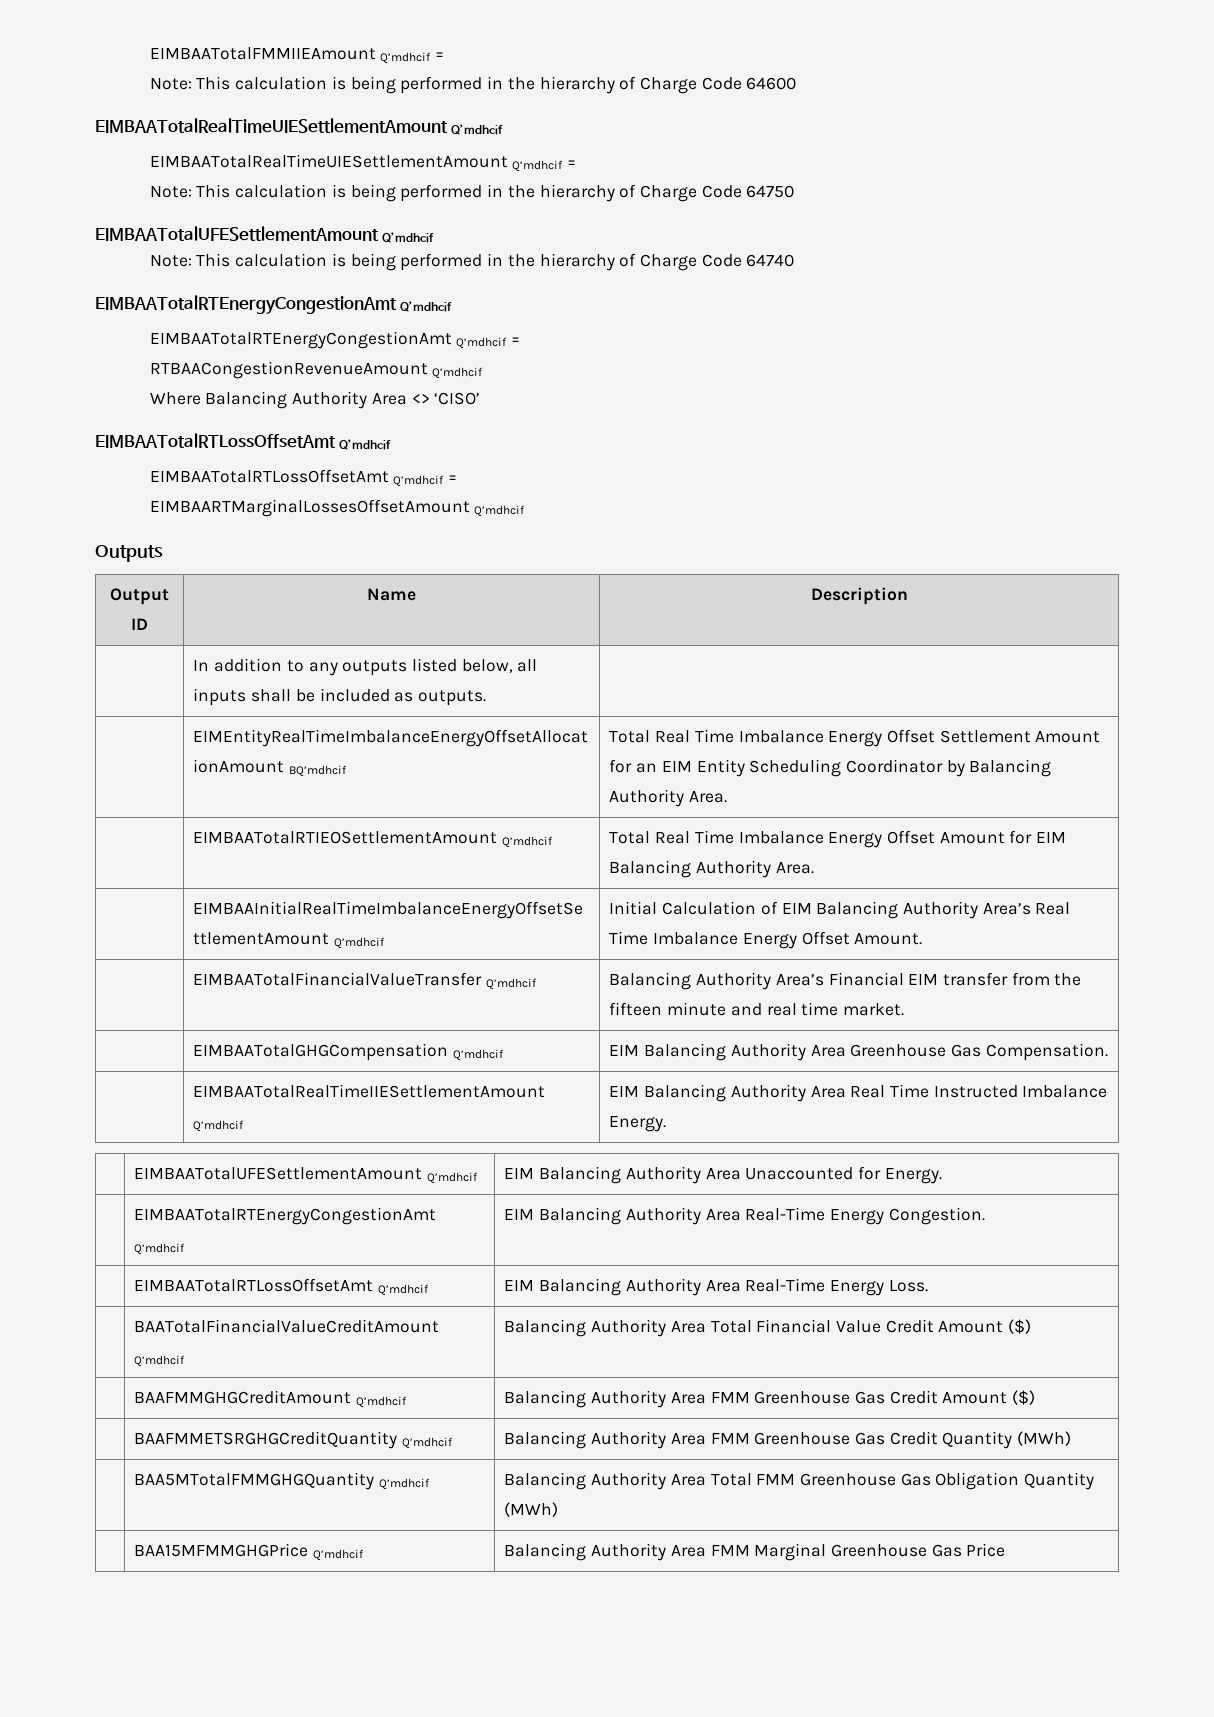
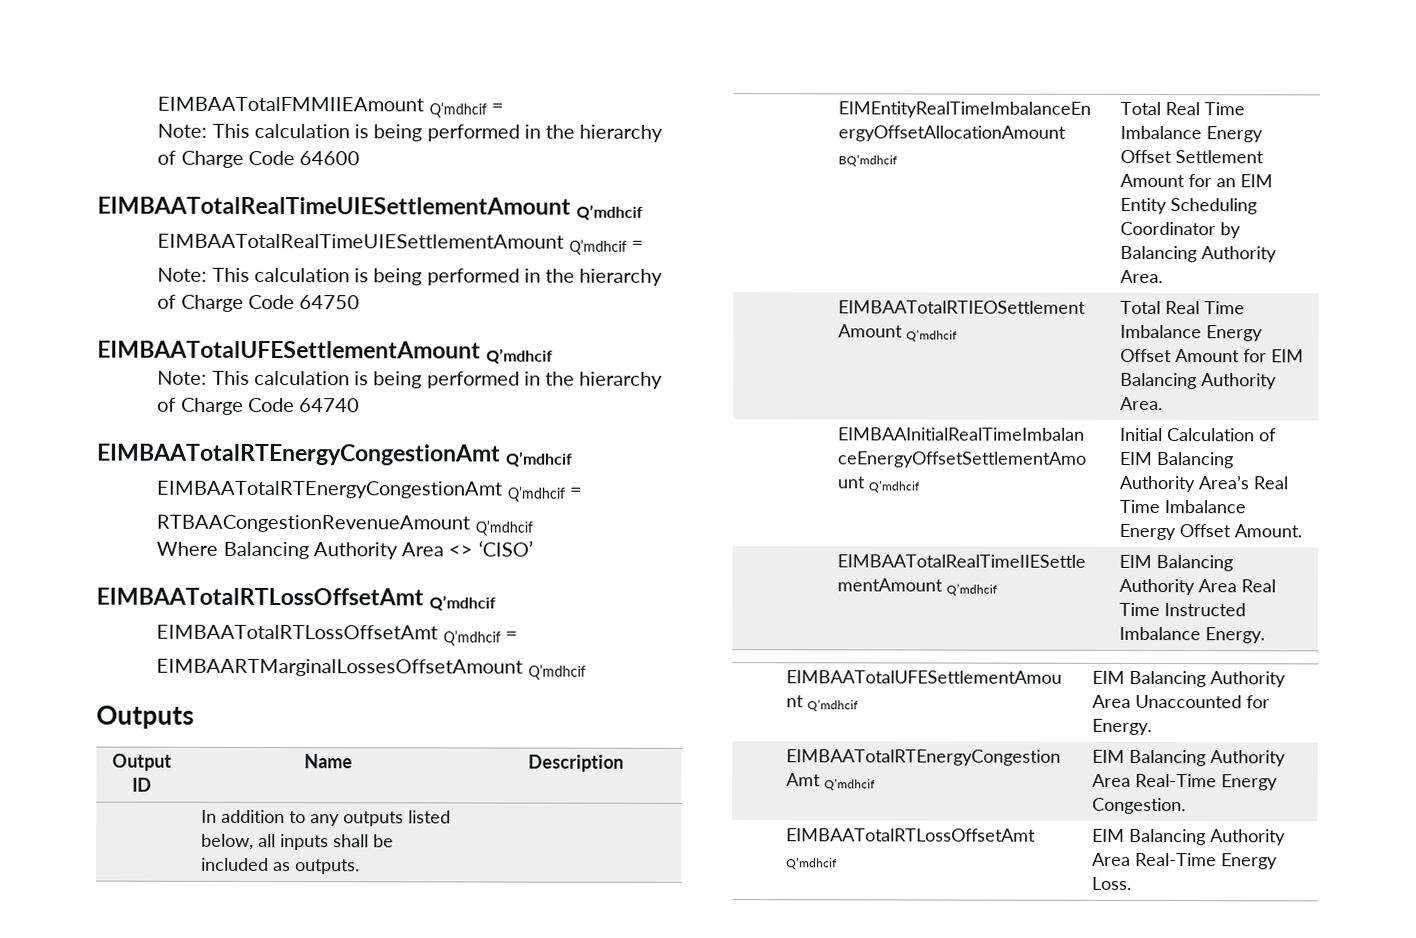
- | EIMBAATotalFinancialValueTransfer Q’mdhcif | Balancing Authority Area’s Financial EIM transfer from the fifteen minute and real time market.
- | EIMBAATotalGHGCompensation Q’mdhcif | EIM Balancing Authority Area Greenhouse Gas Compensation.
- | BAATotalFinancialValueCreditAmount Q’mdhcif | Balancing Authority Area Total Financial Value Credit Amount ($)
- | BAAFMMGHGCreditAmount Q’mdhcif | Balancing Authority Area FMM Greenhouse Gas Credit Amount ($)
- | BAAFMMETSRGHGCreditQuantity Q’mdhcif | Balancing Authority Area FMM Greenhouse Gas Credit Quantity (MWh)
- | BAA5MTotalFMMGHGQuantity Q’mdhcif | Balancing Authority Area Total FMM Greenhouse Gas Obligation Quantity (MWh)
- | BAA15MFMMGHGPrice Q’mdhcif | Balancing Authority Area FMM Marginal Greenhouse Gas Price

